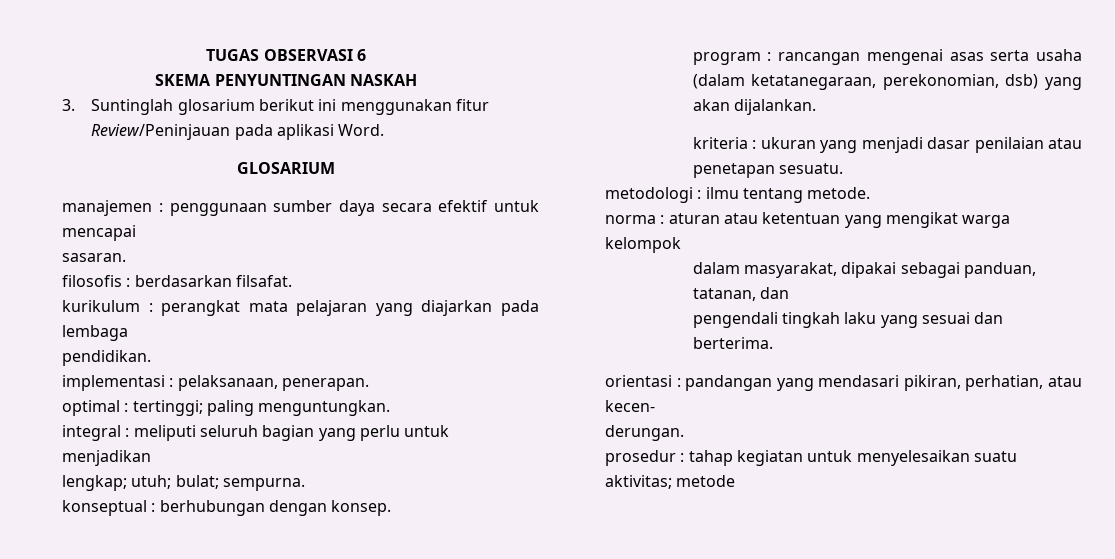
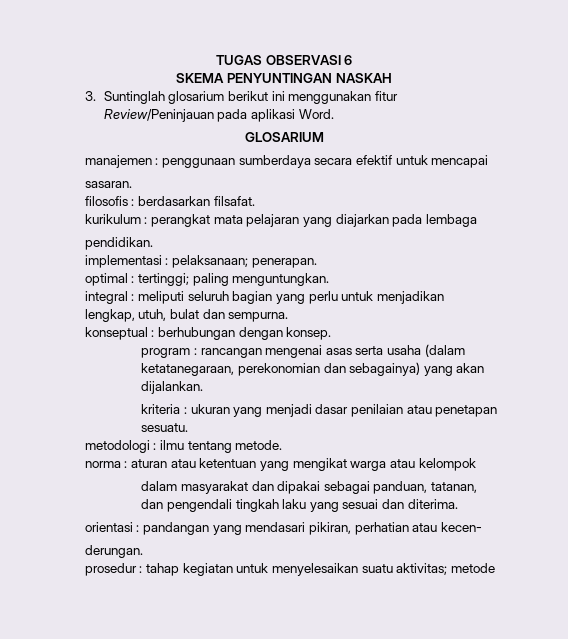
- manajemen : penggunaan sumber daya secara efektif untuk mencapai
+ manajemen : penggunaan sumberdaya secara efektif untuk mencapai
- implementasi : pelaksanaan, penerapan.
+ implementasi : pelaksanaan; penerapan.
- lengkap; utuh; bulat; sempurna.
+ lengkap, utuh, bulat dan sempurna.
- program : rancangan mengenai asas serta usaha (dalam ketatanegaraan, perekonomian, dsb) yang akan dijalankan.
+ program : rancangan mengenai asas serta usaha (dalam ketatanegaraan, perekonomian dan sebagainya) yang akan dijalankan.
- norma : aturan atau ketentuan yang mengikat warga kelompok
+ norma : aturan atau ketentuan yang mengikat warga atau kelompok
- dalam masyarakat, dipakai sebagai panduan, tatanan, dan
- pengendali tingkah laku yang sesuai dan berterima.
+ dalam masyarakat dan dipakai sebagai panduan, tatanan, dan pengendali tingkah laku yang sesuai dan diterima.
- orientasi : pandangan yang mendasari pikiran, perhatian, atau kecen-
+ orientasi : pandangan yang mendasari pikiran, perhatian atau kecen-

